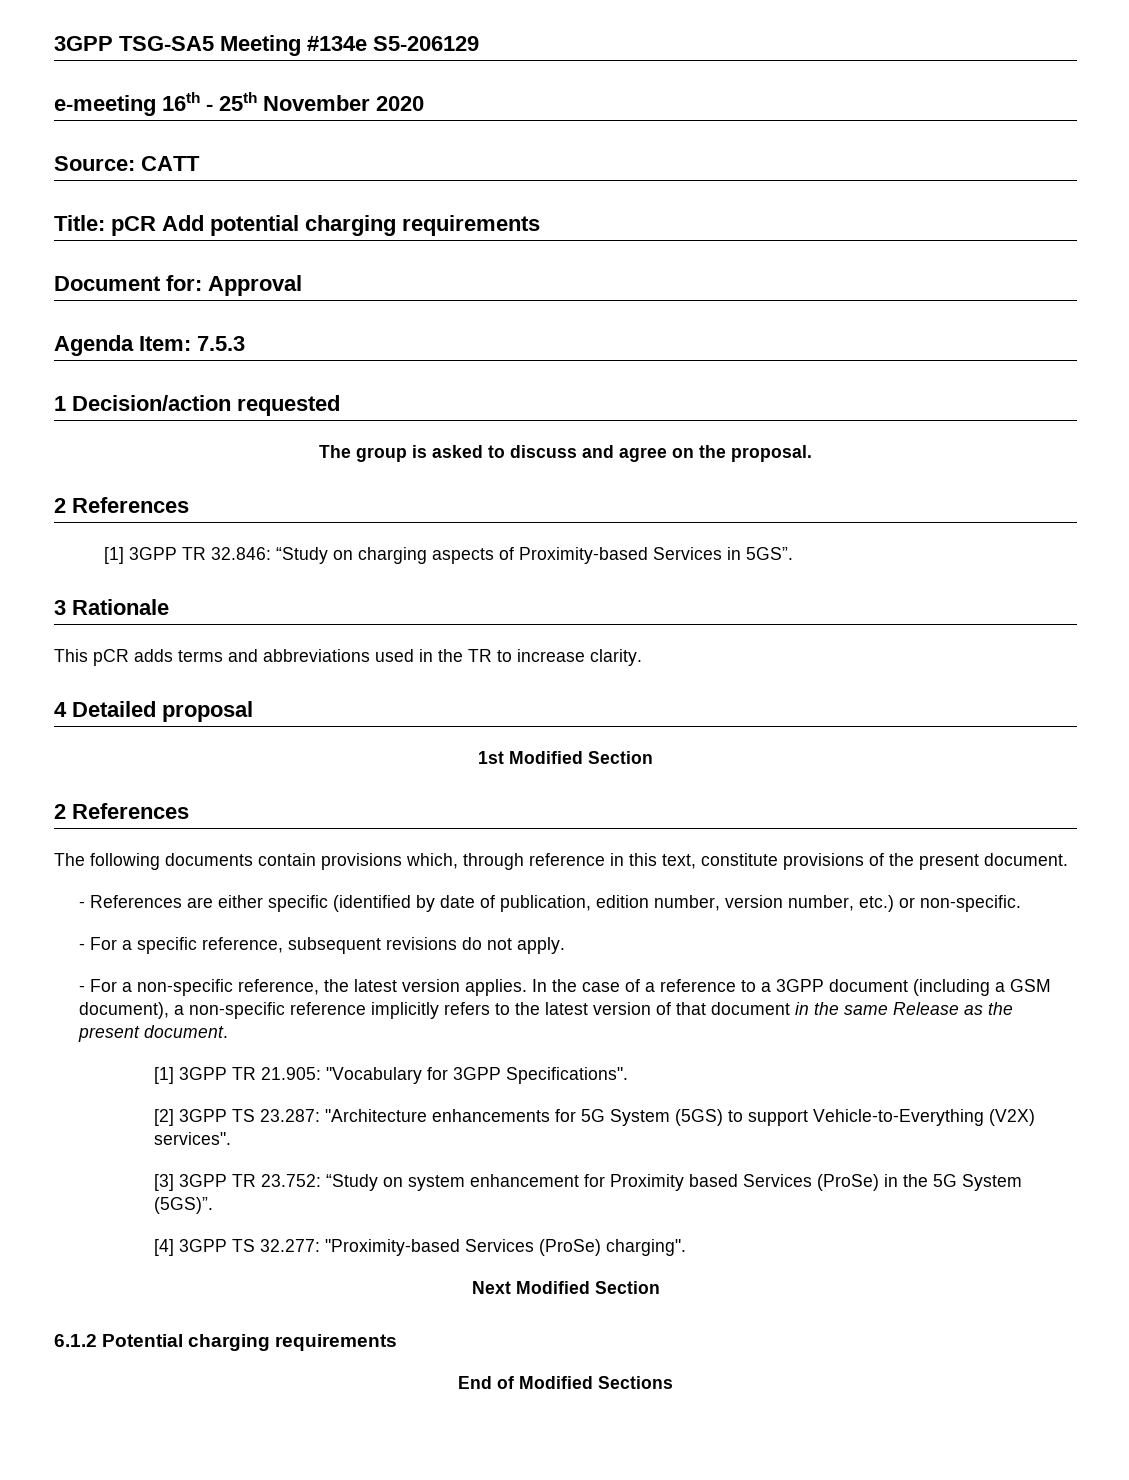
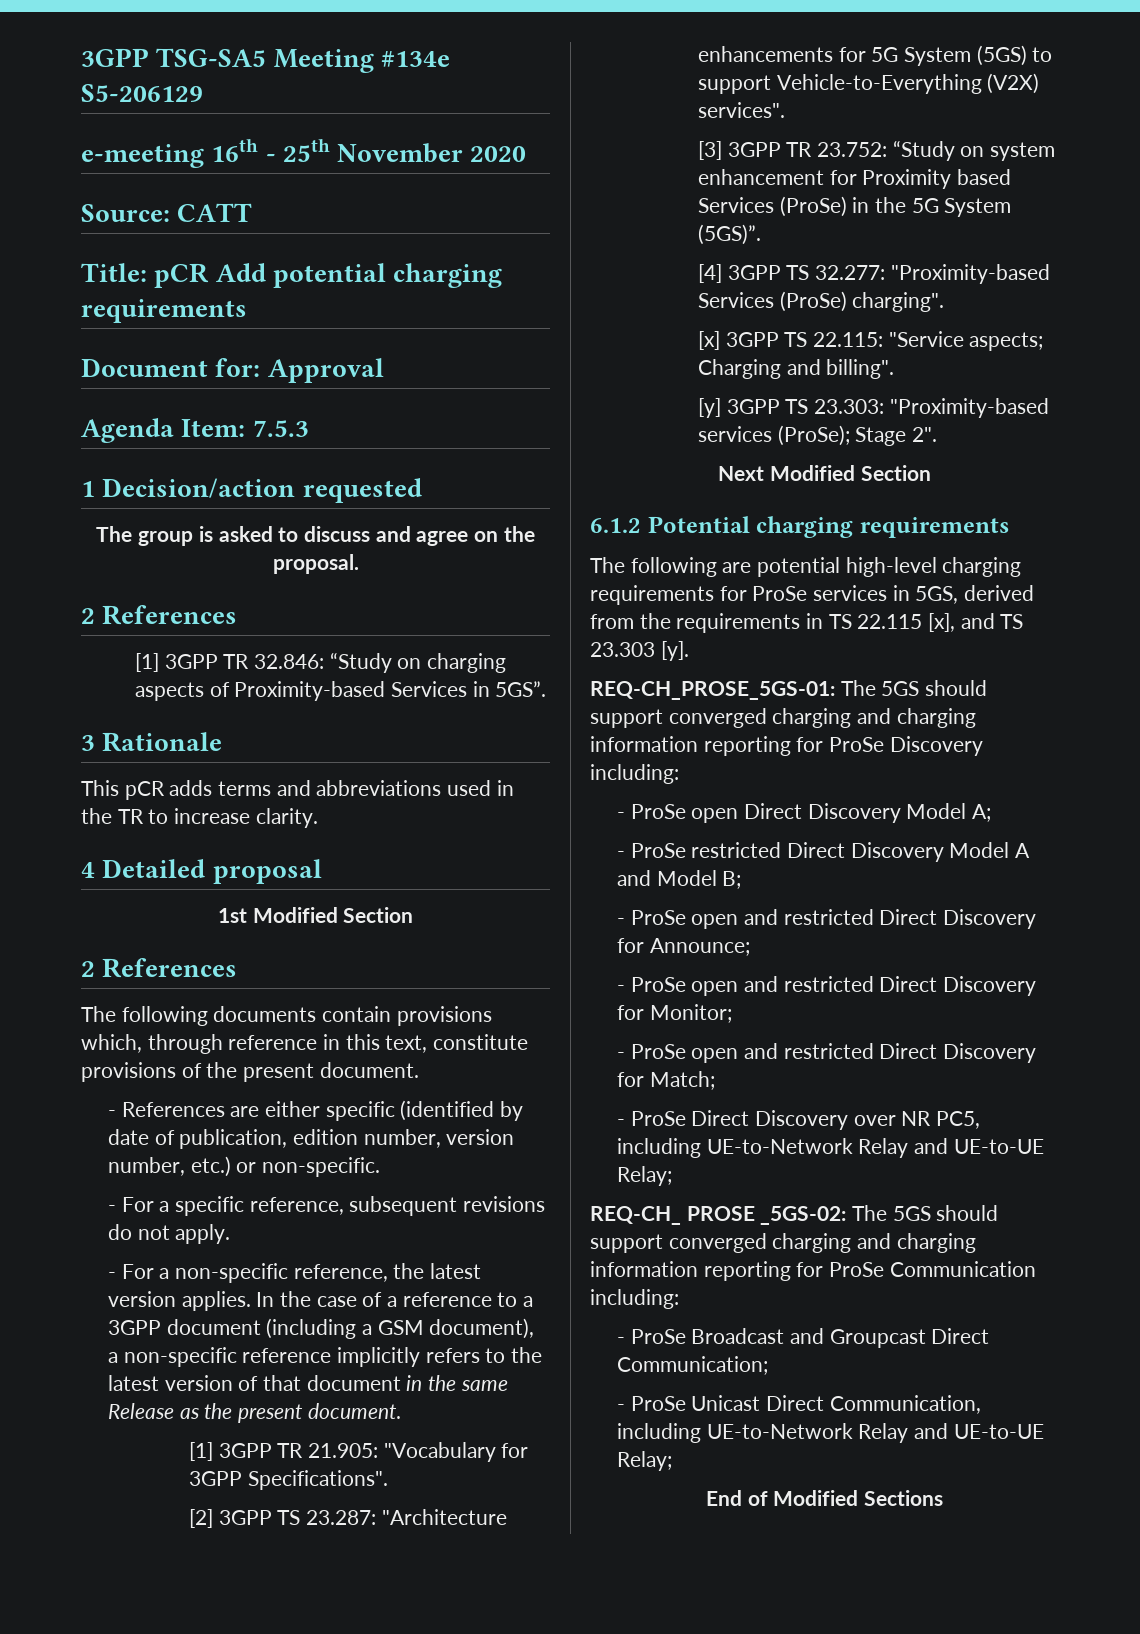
+ [x] 3GPP TS 22.115: "Service aspects; Charging and billing".
+ [y] 3GPP TS 23.303: "Proximity-based services (ProSe); Stage 2".
+ The following are potential high-level charging requirements for ProSe services in 5GS, derived from the requirements in TS 22.115 [x], and TS 23.303 [y].
+ REQ-CH_PROSE_5GS-01: The 5GS should support converged charging and charging information reporting for ProSe Discovery including:
+ - ProSe open Direct Discovery Model A;
+ - ProSe restricted Direct Discovery Model A and Model B;
+ - ProSe open and restricted Direct Discovery for Announce;
+ - ProSe open and restricted Direct Discovery for Monitor;
+ - ProSe open and restricted Direct Discovery for Match;
+ - ProSe Direct Discovery over NR PC5, including UE-to-Network Relay and UE-to-UE Relay;
+ REQ-CH_ PROSE _5GS-02: The 5GS should support converged charging and charging information reporting for ProSe Communication including:
+ - ProSe Broadcast and Groupcast Direct Communication;
+ - ProSe Unicast Direct Communication, including UE-to-Network Relay and UE-to-UE Relay;

